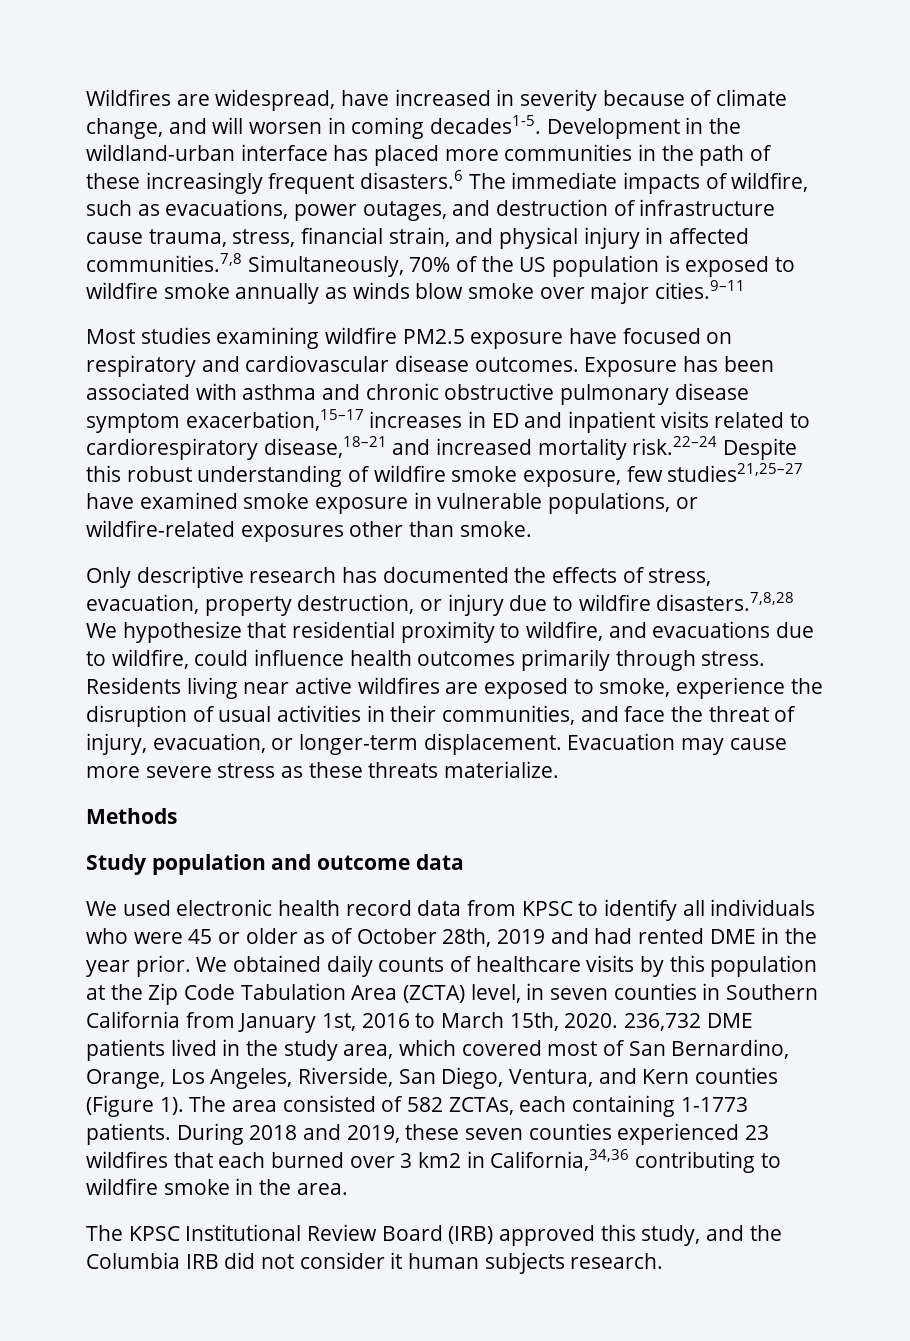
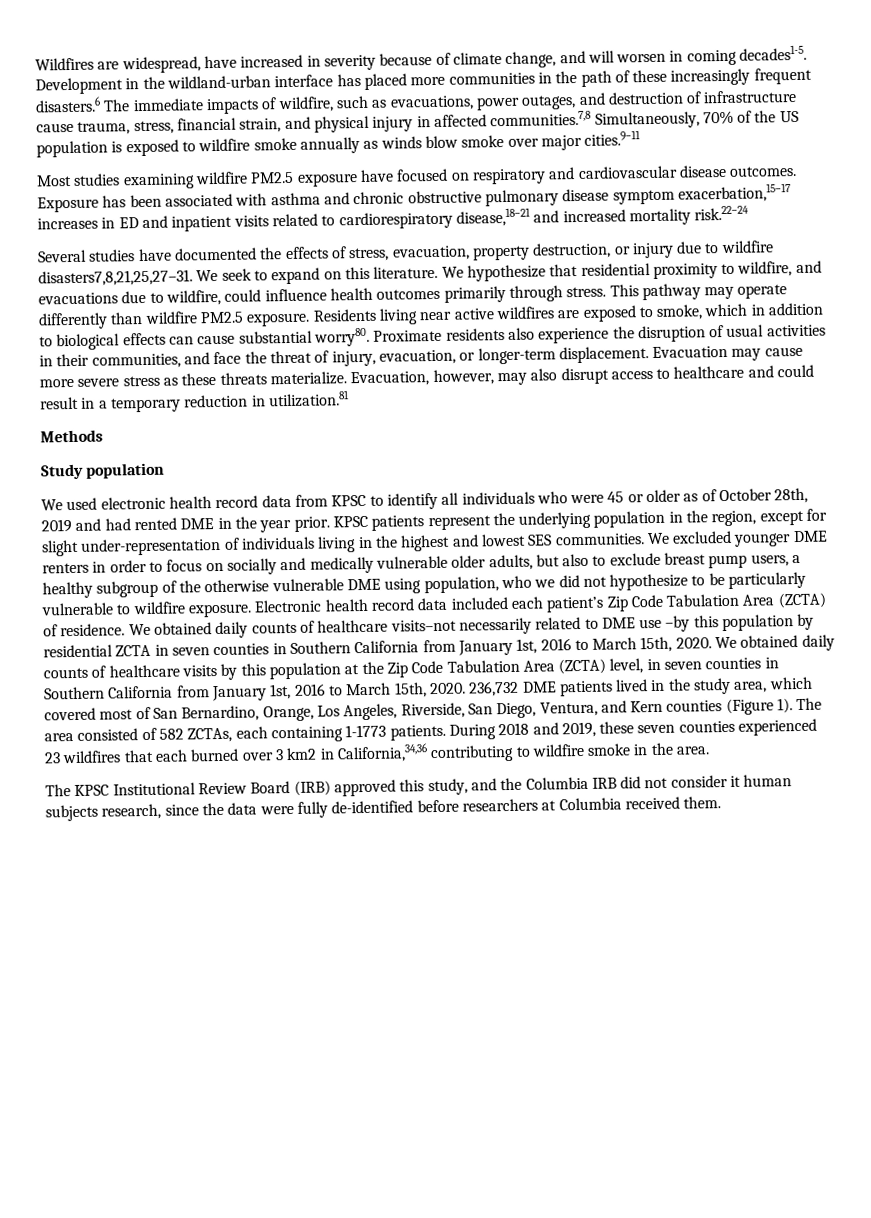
- Exposure has been associated with asthma and chronic obstructive pulmonary disease symptom exacerbation,15–17 increases in ED and inpatient visits related to cardiorespiratory disease,18–21 and increased mortality risk.22–24 Despite this robust understanding of wildfire smoke exposure, few studies21,25–27 have examined smoke exposure in vulnerable populations, or wildfire-related exposures other than smoke.
- Only descriptive research has documented the effects of stress, evacuation, property destruction, or injury due to wildfire disasters.7,8,28 We hypothesize that residential proximity to wildfire, and evacuations due to wildfire, could influence health outcomes primarily through stress.
+ Exposure has been associated with asthma and chronic obstructive pulmonary disease symptom exacerbation,15–17 increases in ED and inpatient visits related to cardiorespiratory disease,18–21 and increased mortality risk.22–24
+ Several studies have documented the effects of stress, evacuation, property destruction, or injury due to wildfire disasters7,8,21,25,27–31. We seek to expand on this literature. We hypothesize that residential proximity to wildfire, and evacuations due to wildfire, could influence health outcomes primarily through stress.
+ This pathway may operate differently than wildfire PM2.5 exposure.
- Residents living near active wildfires are exposed to smoke, experience the disruption of usual activities in their communities, and face the threat of injury, evacuation, or longer-term displacement.
+ Residents living near active wildfires are exposed to smoke, which in addition to biological effects can cause substantial worry80. Proximate residents also experience the disruption of usual activities in their communities, and face the threat of injury, evacuation, or longer-term displacement.
+ Evacuation, however, may also disrupt access to healthcare and could result in a temporary reduction in utilization.81
- Study population and outcome data
+ Study population
+ KPSC patients represent the underlying population in the region, except for slight under-representation of individuals living in the highest and lowest SES communities. We excluded younger DME renters in order to focus on socially and medically vulnerable older adults, but also to exclude breast pump users, a healthy subgroup of the otherwise vulnerable DME using population, who we did not hypothesize to be particularly vulnerable to wildfire exposure. Electronic health record data included each patient’s Zip Code Tabulation Area (ZCTA) of residence. We obtained daily counts of healthcare visits–not necessarily related to DME use –by this population by residential ZCTA in seven counties in Southern California from January 1st, 2016 to March 15th, 2020.
- The KPSC Institutional Review Board (IRB) approved this study, and the Columbia IRB did not consider it human subjects research.
+ The KPSC Institutional Review Board (IRB) approved this study, and the Columbia IRB did not consider it human subjects research, since the data were fully de-identified before researchers at Columbia received them.

